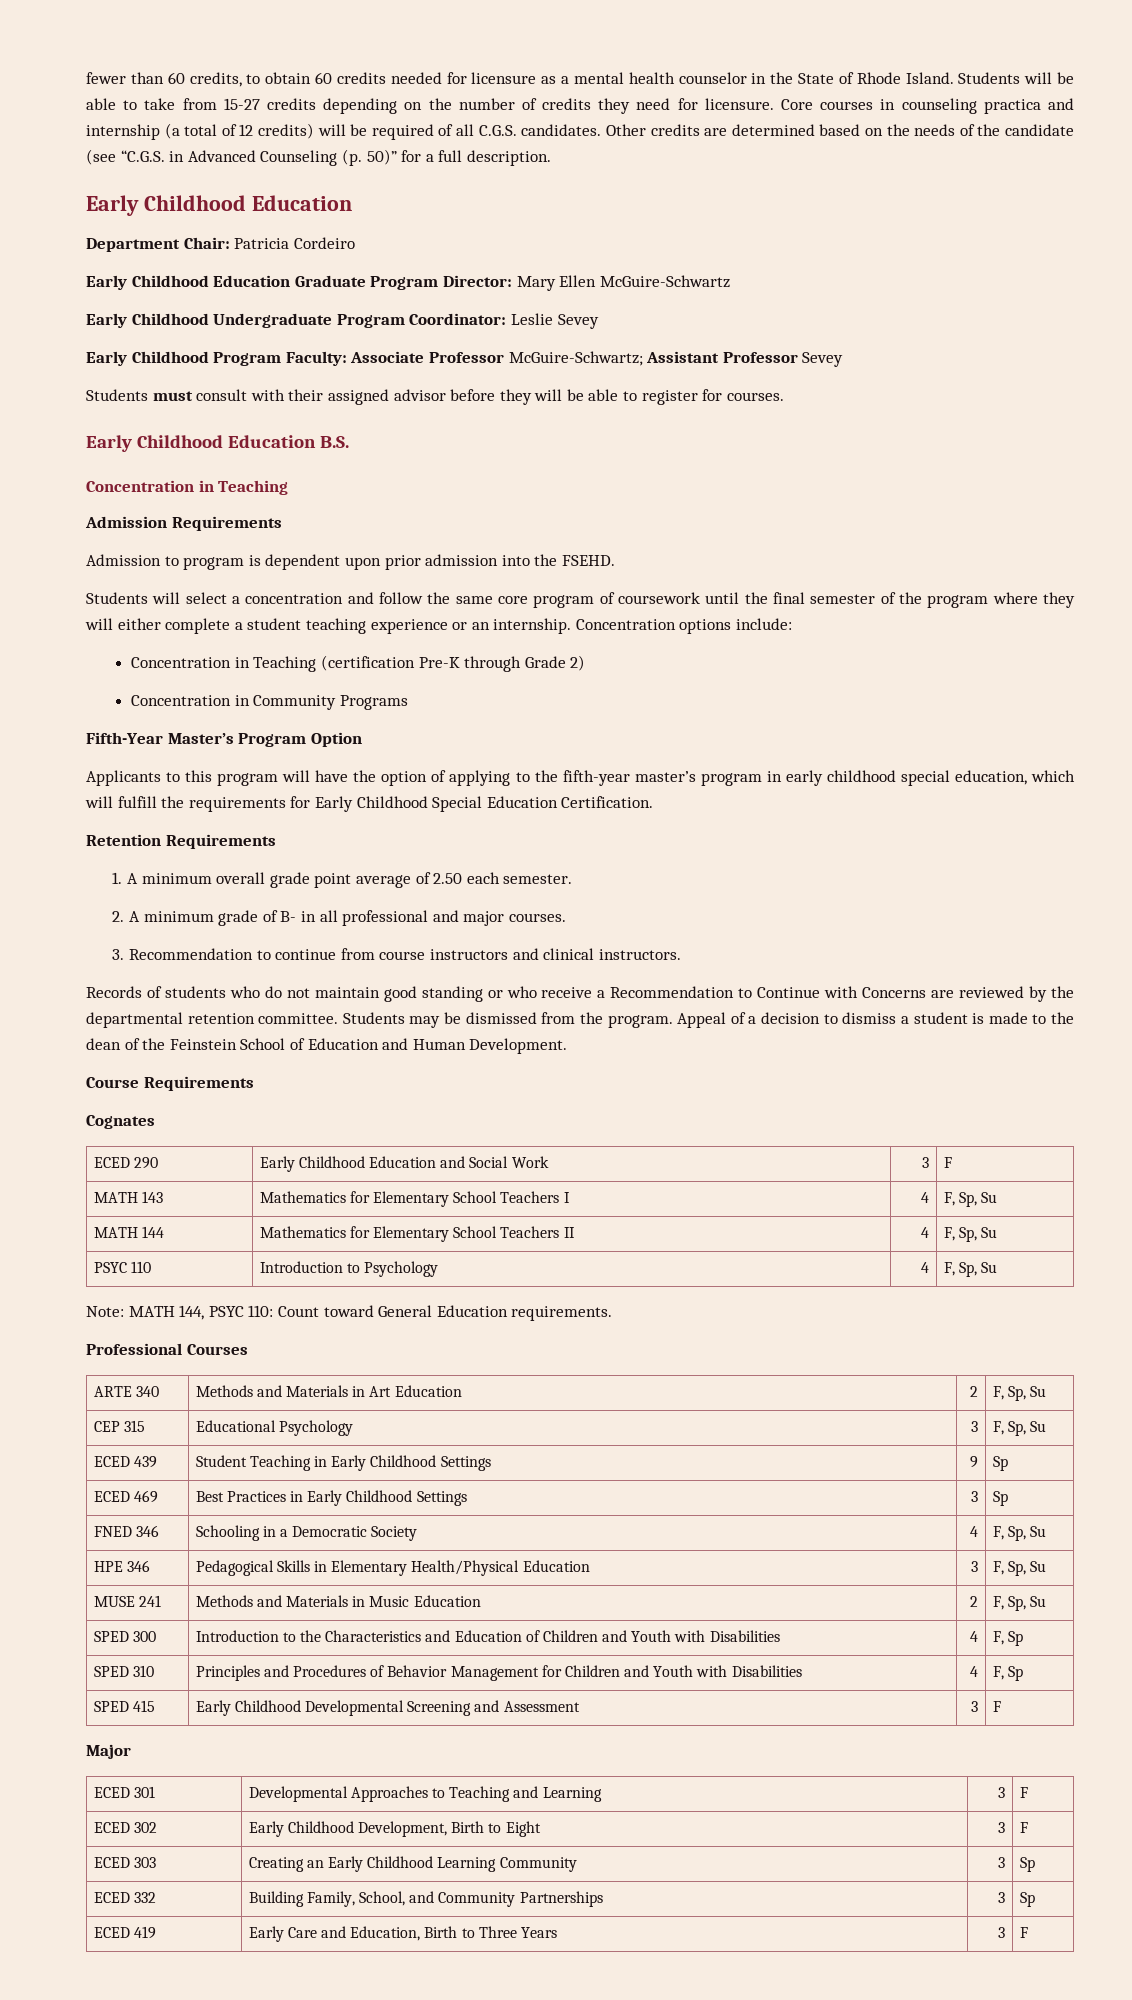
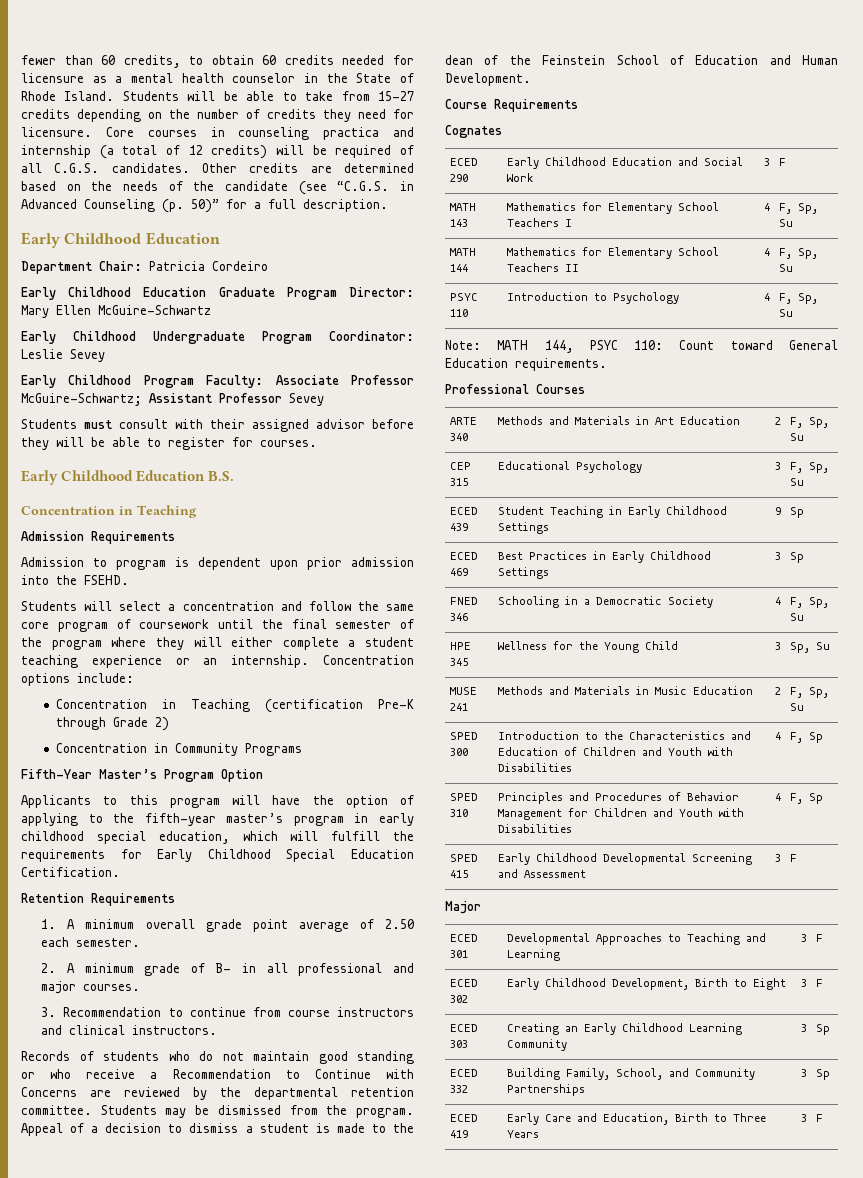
- HPE 346 | Pedagogical Skills in Elementary Health/Physical Education | 3 | F, Sp, Su
+ HPE 345 | Wellness for the Young Child | 3 | Sp, Su

